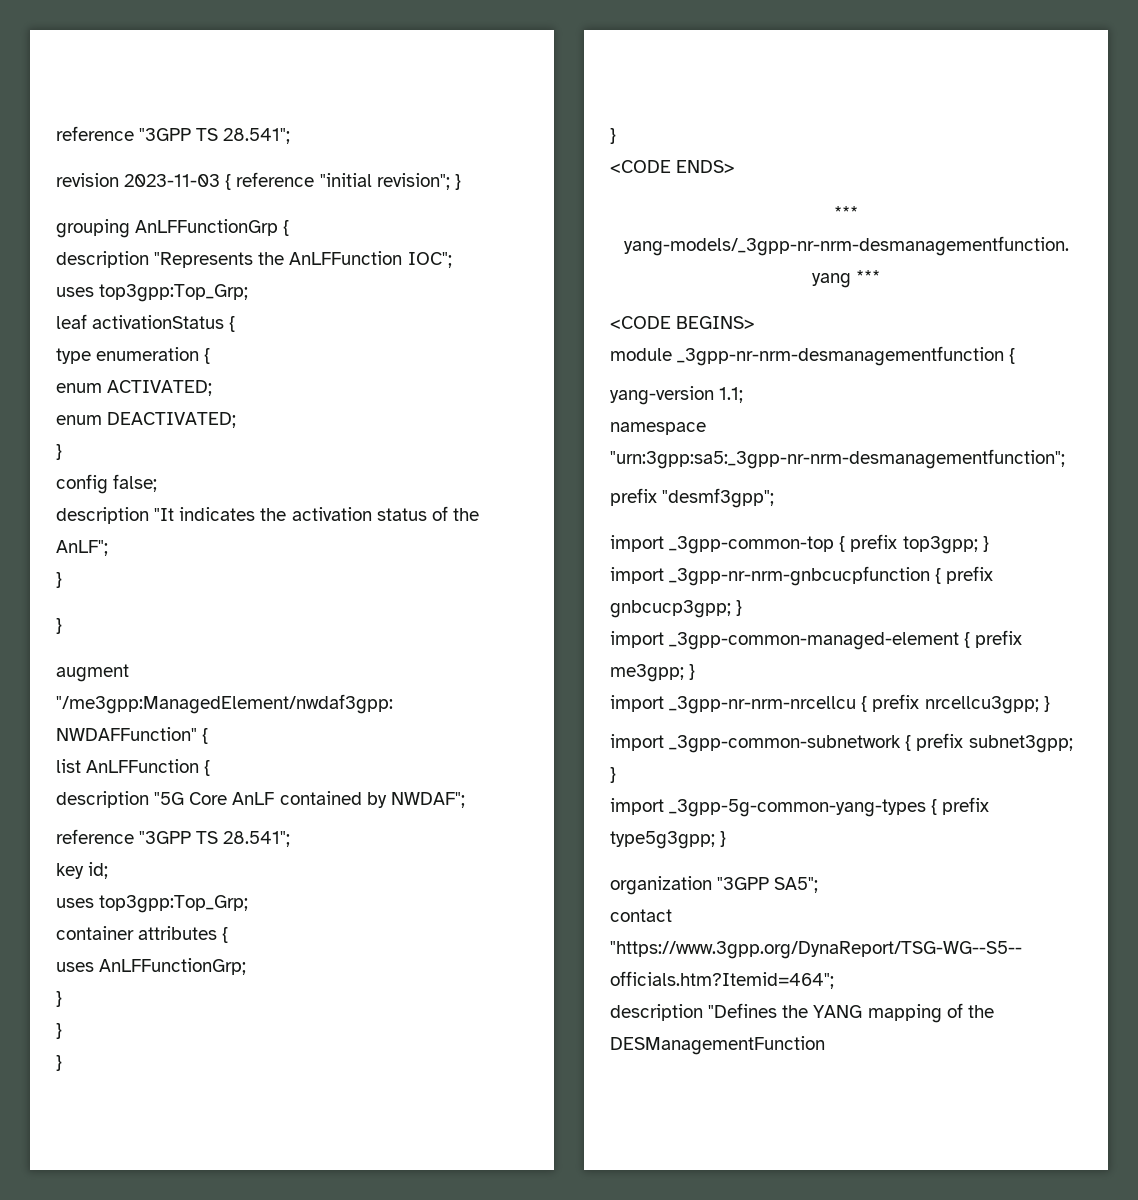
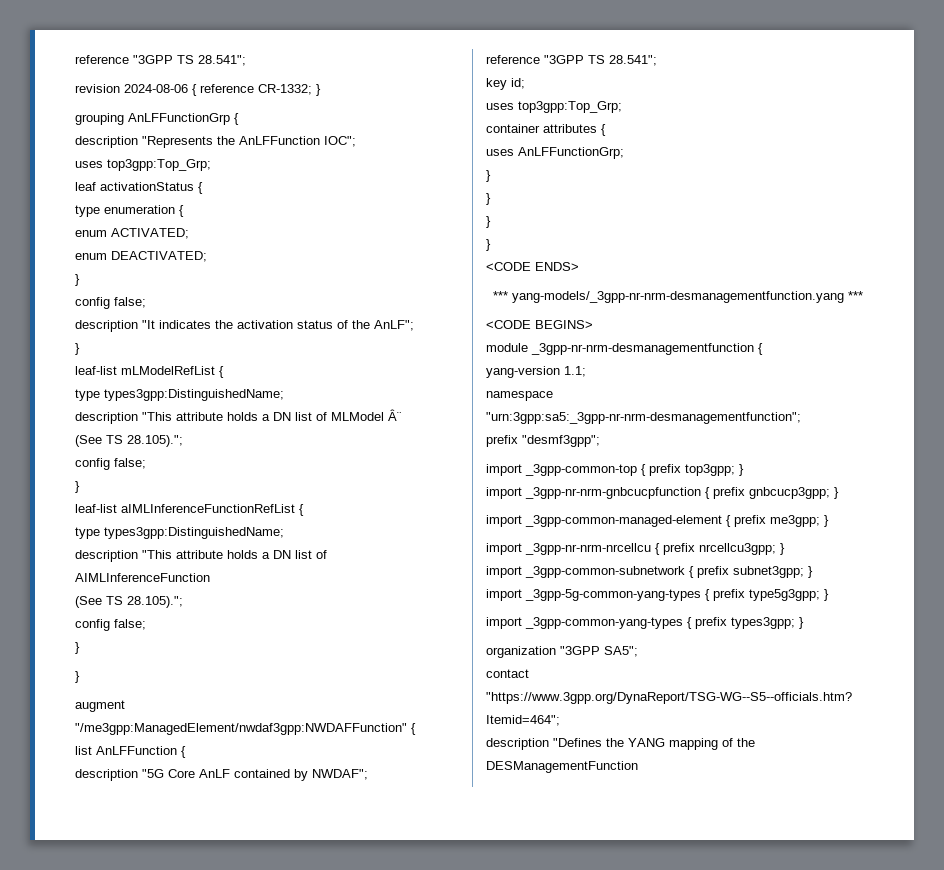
- revision 2023-11-03 { reference "initial revision"; }
+ revision 2024-08-06 { reference CR-1332; }
+ leaf-list mLModelRefList {
+ type types3gpp:DistinguishedName;
+ description "This attribute holds a DN list of MLModel Â¨
+ (See TS 28.105).";
+ config false;
+ }
+ leaf-list aIMLInferenceFunctionRefList {
+ type types3gpp:DistinguishedName;
+ description "This attribute holds a DN list of AIMLInferenceFunction
+ (See TS 28.105).";
+ config false;
+ }
+ import _3gpp-common-yang-types { prefix types3gpp; }

